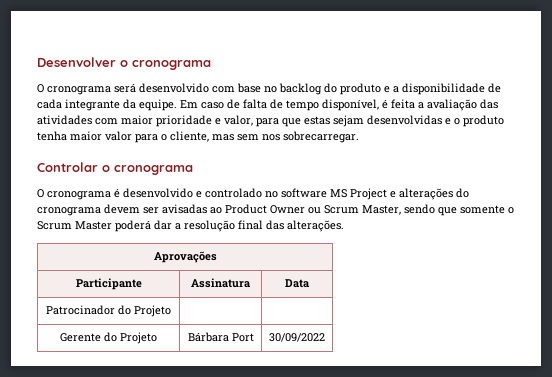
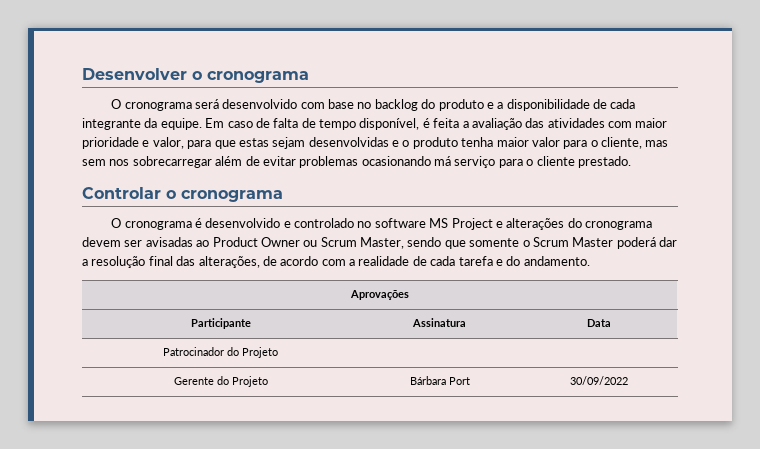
- Em caso de falta de tempo disponível, é feita a avaliação das atividades com maior prioridade e valor, para que estas sejam desenvolvidas e o produto tenha maior valor para o cliente, mas sem nos sobrecarregar.
+ Em caso de falta de tempo disponível, é feita a avaliação das atividades com maior prioridade e valor, para que estas sejam desenvolvidas e o produto tenha maior valor para o cliente, mas sem nos sobrecarregar além de evitar problemas ocasionando má serviço para o cliente prestado.
- O cronograma é desenvolvido e controlado no software MS Project e alterações do cronograma devem ser avisadas ao Product Owner ou Scrum Master, sendo que somente o Scrum Master poderá dar a resolução final das alterações.
+ O cronograma é desenvolvido e controlado no software MS Project e alterações do cronograma devem ser avisadas ao Product Owner ou Scrum Master, sendo que somente o Scrum Master poderá dar a resolução final das alterações, de acordo com a realidade de cada tarefa e do andamento.

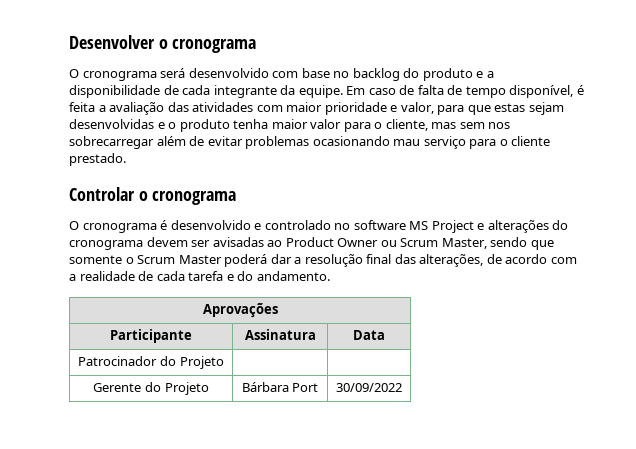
- Em caso de falta de tempo disponível, é feita a avaliação das atividades com maior prioridade e valor, para que estas sejam desenvolvidas e o produto tenha maior valor para o cliente, mas sem nos sobrecarregar além de evitar problemas ocasionando má serviço para o cliente prestado.
+ Em caso de falta de tempo disponível, é feita a avaliação das atividades com maior prioridade e valor, para que estas sejam desenvolvidas e o produto tenha maior valor para o cliente, mas sem nos sobrecarregar além de evitar problemas ocasionando mau serviço para o cliente prestado.

